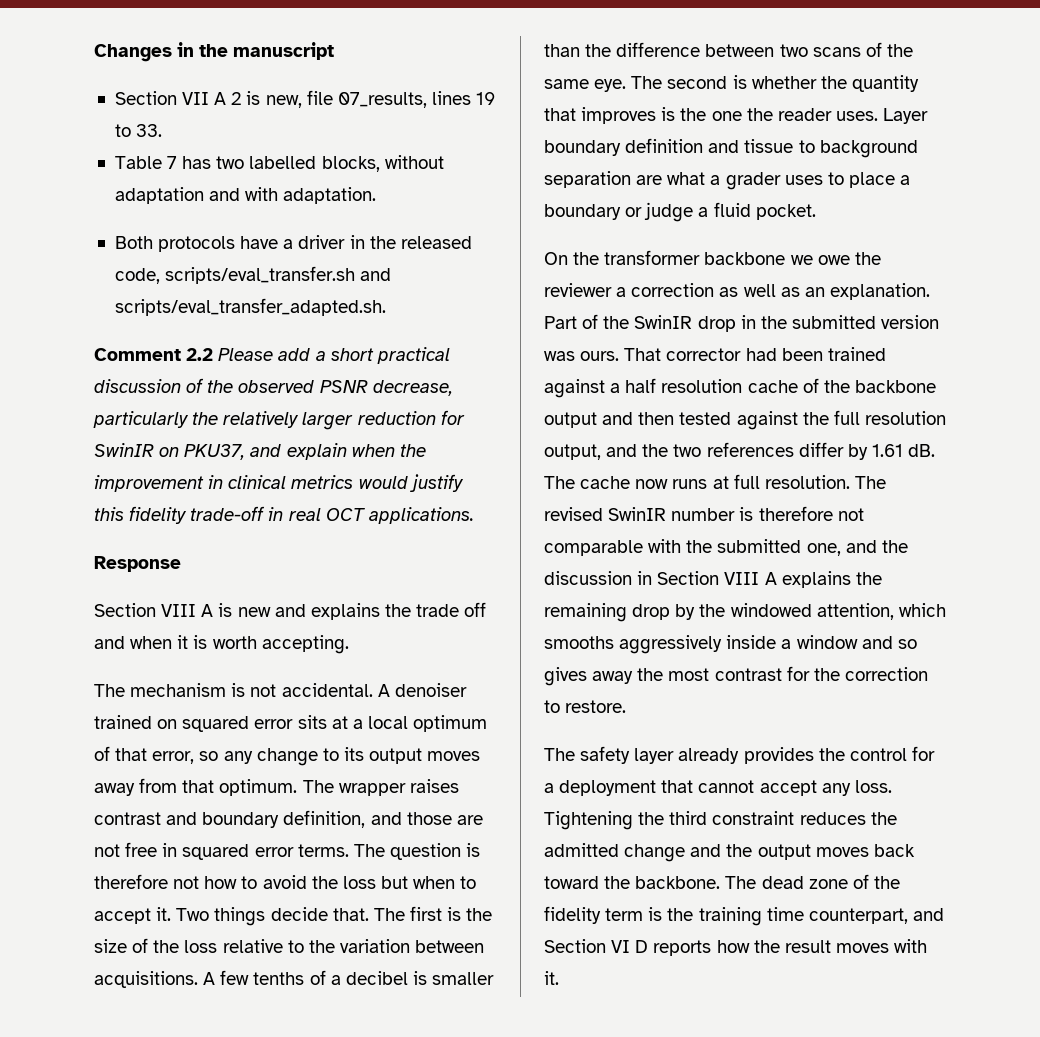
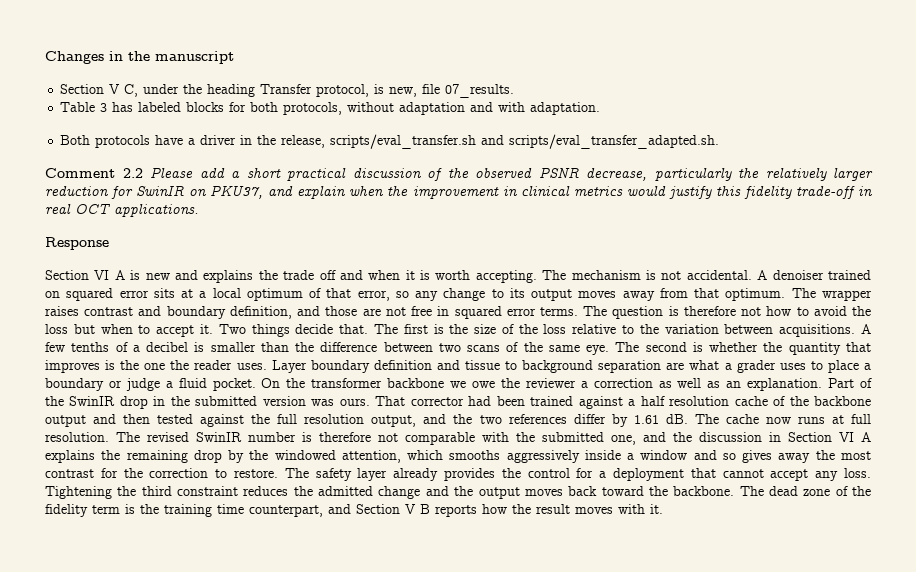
- Section VII A 2 is new, file 07_results, lines 19 to 33.
- Table 7 has two labelled blocks, without adaptation and with adaptation.
+ Section V C, under the heading Transfer protocol, is new, file 07_results.
+ Table 3 has labeled blocks for both protocols, without adaptation and with adaptation.
- Both protocols have a driver in the released code, scripts/eval_transfer.sh and scripts/eval_transfer_adapted.sh.
+ Both protocols have a driver in the release, scripts/eval_transfer.sh and scripts/eval_transfer_adapted.sh.
- Section VIII A is new and explains the trade off and when it is worth accepting.
- The mechanism is not accidental.
+ Section VI A is new and explains the trade off and when it is worth accepting. The mechanism is not accidental.
- Layer boundary definition and tissue to background separation are what a grader uses to place a boundary or judge a fluid pocket.
- On the transformer backbone we owe the reviewer a correction as well as an explanation.
+ Layer boundary definition and tissue to background separation are what a grader uses to place a boundary or judge a fluid pocket. On the transformer backbone we owe the reviewer a correction as well as an explanation.
- The revised SwinIR number is therefore not comparable with the submitted one, and the discussion in Section VIII A explains the remaining drop by the windowed attention, which smooths aggressively inside a window and so gives away the most contrast for the correction to restore.
- The safety layer already provides the control for a deployment that cannot accept any loss.
+ The revised SwinIR number is therefore not comparable with the submitted one, and the discussion in Section VI A explains the remaining drop by the windowed attention, which smooths aggressively inside a window and so gives away the most contrast for the correction to restore. The safety layer already provides the control for a deployment that cannot accept any loss.
- The dead zone of the fidelity term is the training time counterpart, and Section VI D reports how the result moves with it.
+ The dead zone of the fidelity term is the training time counterpart, and Section V B reports how the result moves with it.

